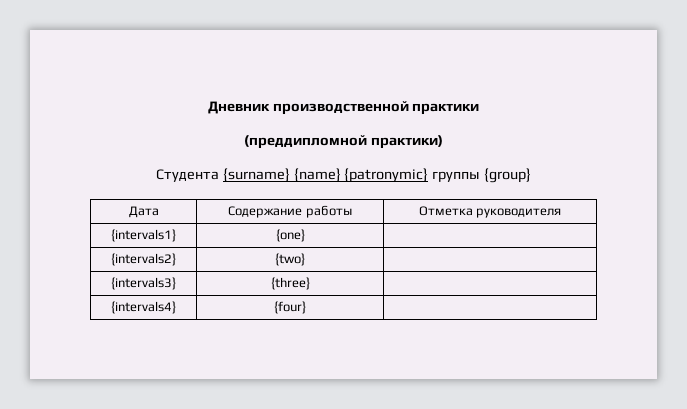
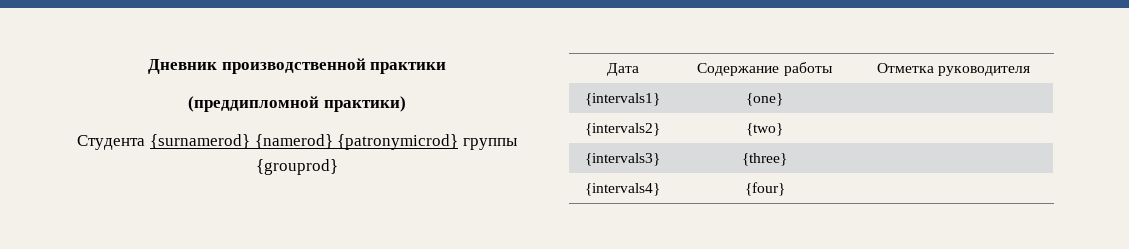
- Студента {surname} {name} {patronymic} группы {group}
+ Студента {surnamerod} {namerod} {patronymicrod} группы {grouprod}

